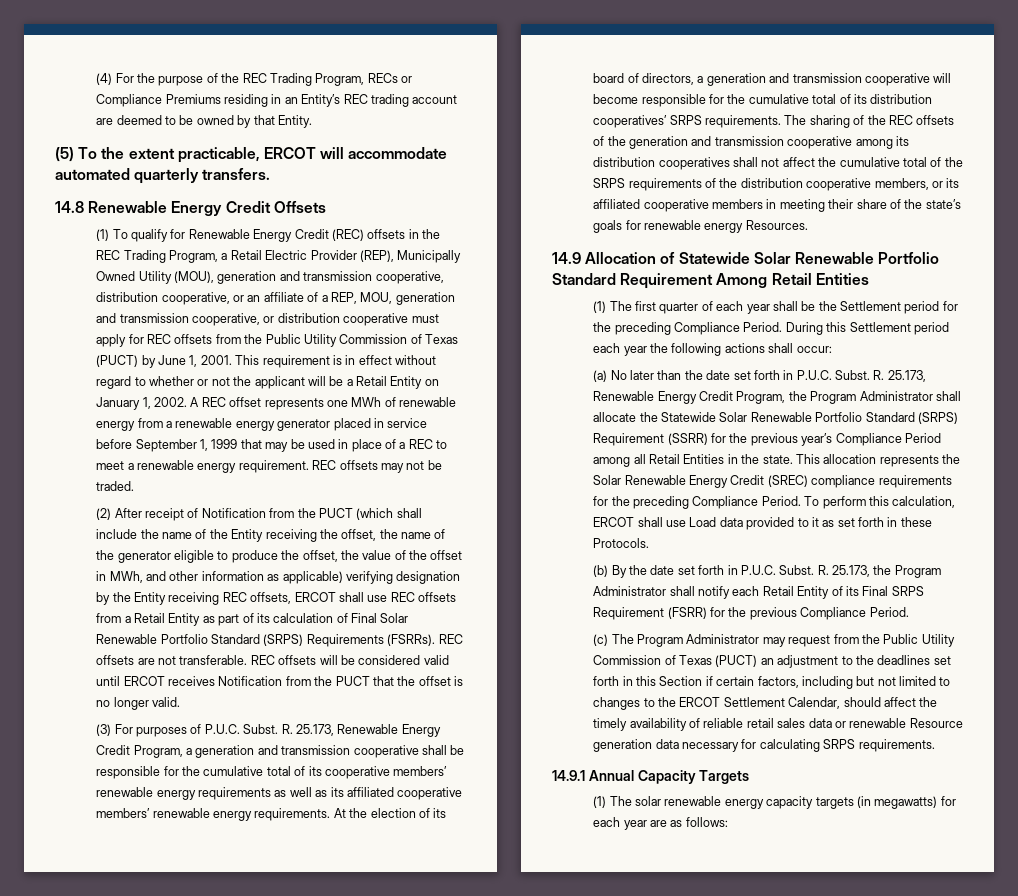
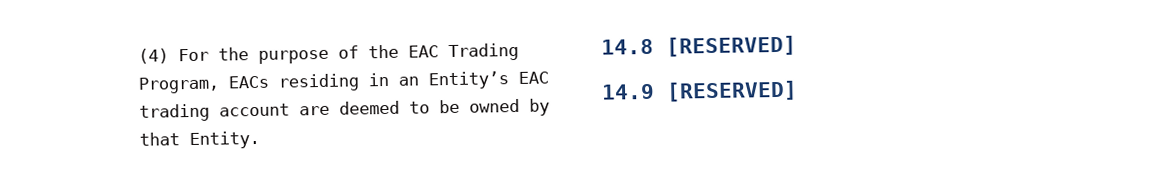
- (4) For the purpose of the REC Trading Program, RECs or Compliance Premiums residing in an Entity’s REC trading account are deemed to be owned by that Entity.
+ (4) For the purpose of the EAC Trading Program, EACs residing in an Entity’s EAC trading account are deemed to be owned by that Entity.
- (5) To the extent practicable, ERCOT will accommodate automated quarterly transfers.
- 14.8 Renewable Energy Credit Offsets
- (1) To qualify for Renewable Energy Credit (REC) offsets in the REC Trading Program, a Retail Electric Provider (REP), Municipally Owned Utility (MOU), generation and transmission cooperative, distribution cooperative, or an affiliate of a REP, MOU, generation and transmission cooperative, or distribution cooperative must apply for REC offsets from the Public Utility Commission of Texas (PUCT) by June 1, 2001. This requirement is in effect without regard to whether or not the applicant will be a Retail Entity on January 1, 2002. A REC offset represents one MWh of renewable energy from a renewable energy generator placed in service before September 1, 1999 that may be used in place of a REC to meet a renewable energy requirement. REC offsets may not be traded.
- (2) After receipt of Notification from the PUCT (which shall include the name of the Entity receiving the offset, the name of the generator eligible to produce the offset, the value of the offset in MWh, and other information as applicable) verifying designation by the Entity receiving REC offsets, ERCOT shall use REC offsets from a Retail Entity as part of its calculation of Final Solar Renewable Portfolio Standard (SRPS) Requirements (FSRRs). REC offsets are not transferable. REC offsets will be considered valid until ERCOT receives Notification from the PUCT that the offset is no longer valid.
- (3) For purposes of P.U.C. Subst. R. 25.173, Renewable Energy Credit Program, a generation and transmission cooperative shall be responsible for the cumulative total of its cooperative members’ renewable energy requirements as well as its affiliated cooperative members’ renewable energy requirements. At the election of its board of directors, a generation and transmission cooperative will become responsible for the cumulative total of its distribution cooperatives’ SRPS requirements. The sharing of the REC offsets of the generation and transmission cooperative among its distribution cooperatives shall not affect the cumulative total of the SRPS requirements of the distribution cooperative members, or its affiliated cooperative members in meeting their share of the state’s goals for renewable energy Resources.
- 14.9 Allocation of Statewide Solar Renewable Portfolio Standard Requirement Among Retail Entities
- (1) The first quarter of each year shall be the Settlement period for the preceding Compliance Period. During this Settlement period each year the following actions shall occur:
- (a) No later than the date set forth in P.U.C. Subst. R. 25.173, Renewable Energy Credit Program, the Program Administrator shall allocate the Statewide Solar Renewable Portfolio Standard (SRPS) Requirement (SSRR) for the previous year’s Compliance Period among all Retail Entities in the state. This allocation represents the Solar Renewable Energy Credit (SREC) compliance requirements for the preceding Compliance Period. To perform this calculation, ERCOT shall use Load data provided to it as set forth in these Protocols.
- (b) By the date set forth in P.U.C. Subst. R. 25.173, the Program Administrator shall notify each Retail Entity of its Final SRPS Requirement (FSRR) for the previous Compliance Period.
- (c) The Program Administrator may request from the Public Utility Commission of Texas (PUCT) an adjustment to the deadlines set forth in this Section if certain factors, including but not limited to changes to the ERCOT Settlement Calendar, should affect the timely availability of reliable retail sales data or renewable Resource generation data necessary for calculating SRPS requirements.
- 14.9.1 Annual Capacity Targets
- (1) The solar renewable energy capacity targets (in megawatts) for each year are as follows:
+ 14.8 [RESERVED]
+ 14.9 [RESERVED]

